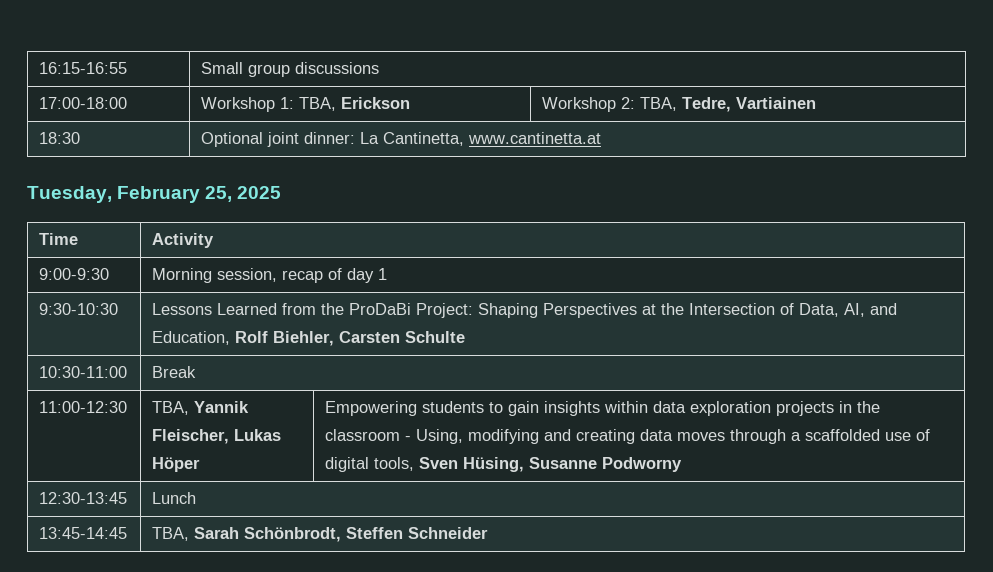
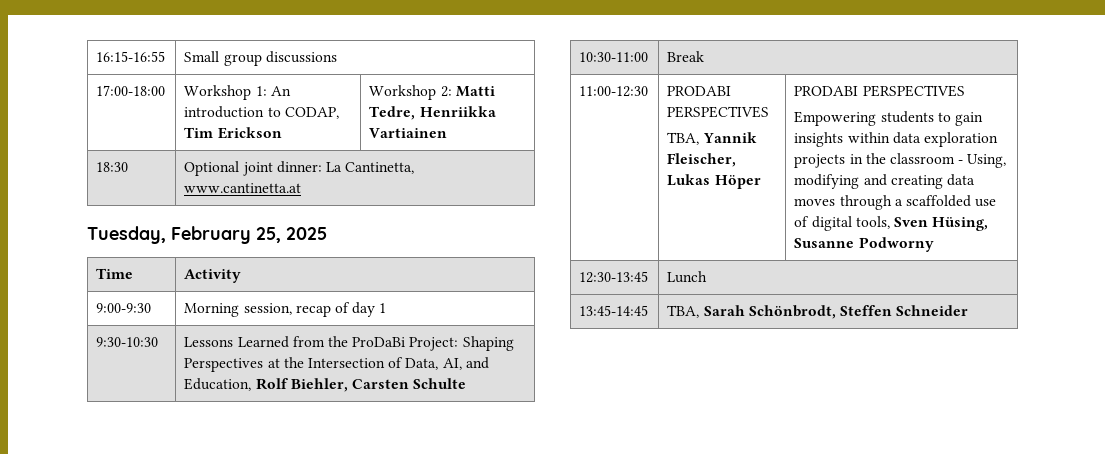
- 17:00-18:00 | Workshop 1: TBA, Erickson | Workshop 2: TBA, Tedre, Vartiainen
+ 17:00-18:00 | Workshop 1: An introduction to CODAP, Tim Erickson | Workshop 2: Matti Tedre, Henriikka Vartiainen
- 11:00-12:30 | TBA, Yannik Fleischer, Lukas Höper | Empowering students to gain insights within data exploration projects in the classroom - Using, modifying and creating data moves through a scaffolded use of digital tools, Sven Hüsing, Susanne Podworny
+ 11:00-12:30 | PRODABI PERSPECTIVES
+ TBA, Yannik Fleischer, Lukas Höper | PRODABI PERSPECTIVES
+ Empowering students to gain insights within data exploration projects in the classroom - Using, modifying and creating data moves through a scaffolded use of digital tools, Sven Hüsing, Susanne Podworny

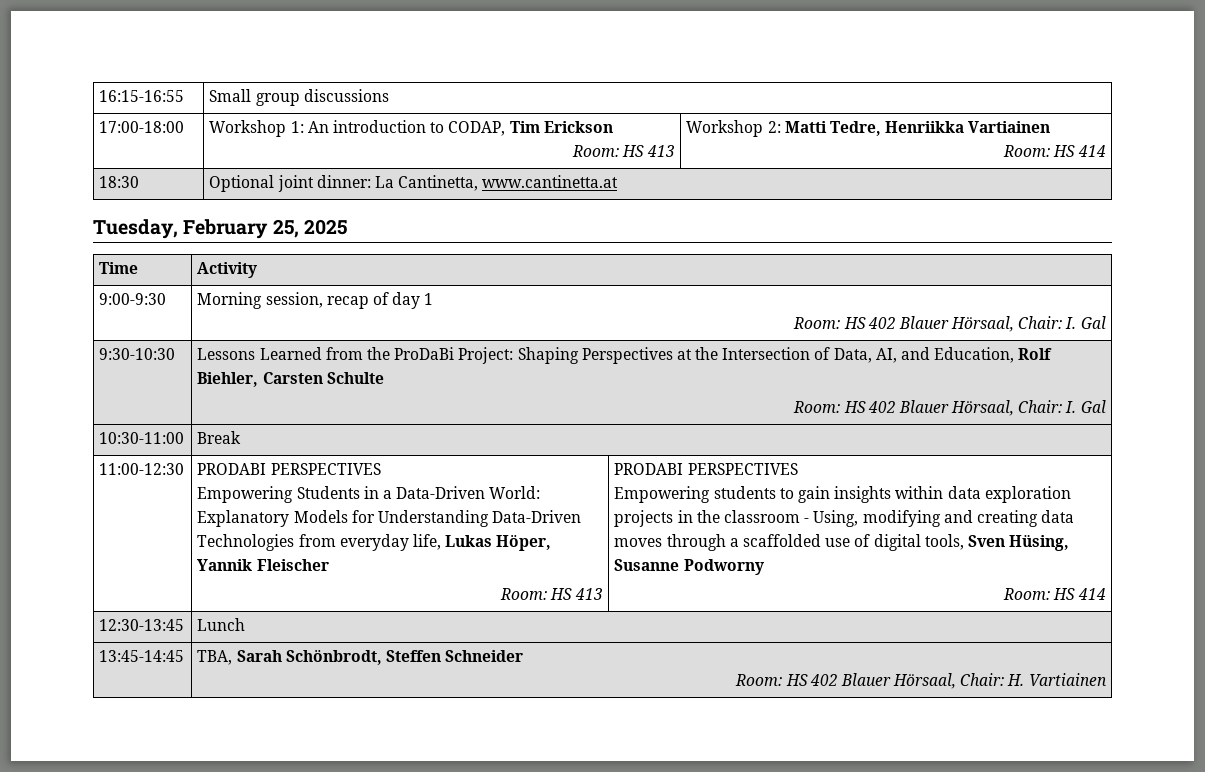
- 17:00-18:00 | Workshop 1: An introduction to CODAP, Tim Erickson | Workshop 2: Matti Tedre, Henriikka Vartiainen
+ 17:00-18:00 | Workshop 1: An introduction to CODAP, Tim Erickson
+ Room: HS 413 | Workshop 2: Matti Tedre, Henriikka Vartiainen
+ Room: HS 414
  9:00-9:30 | Morning session, recap of day 1
+ Room: HS 402 Blauer Hörsaal, Chair: I. Gal
  9:30-10:30 | Lessons Learned from the ProDaBi Project: Shaping Perspectives at the Intersection of Data, AI, and Education, Rolf Biehler, Carsten Schulte
+ Room: HS 402 Blauer Hörsaal, Chair: I. Gal
- TBA, Yannik Fleischer, Lukas Höper
+ Empowering Students in a Data-Driven World: Explanatory Models for Understanding Data-Driven Technologies from everyday life, Lukas Höper, Yannik Fleischer
+ Room: HS 413
  Empowering students to gain insights within data exploration projects in the classroom - Using, modifying and creating data moves through a scaffolded use of digital tools, Sven Hüsing, Susanne Podworny
+ Room: HS 414
  13:45-14:45 | TBA, Sarah Schönbrodt, Steffen Schneider
+ Room: HS 402 Blauer Hörsaal, Chair: H. Vartiainen

